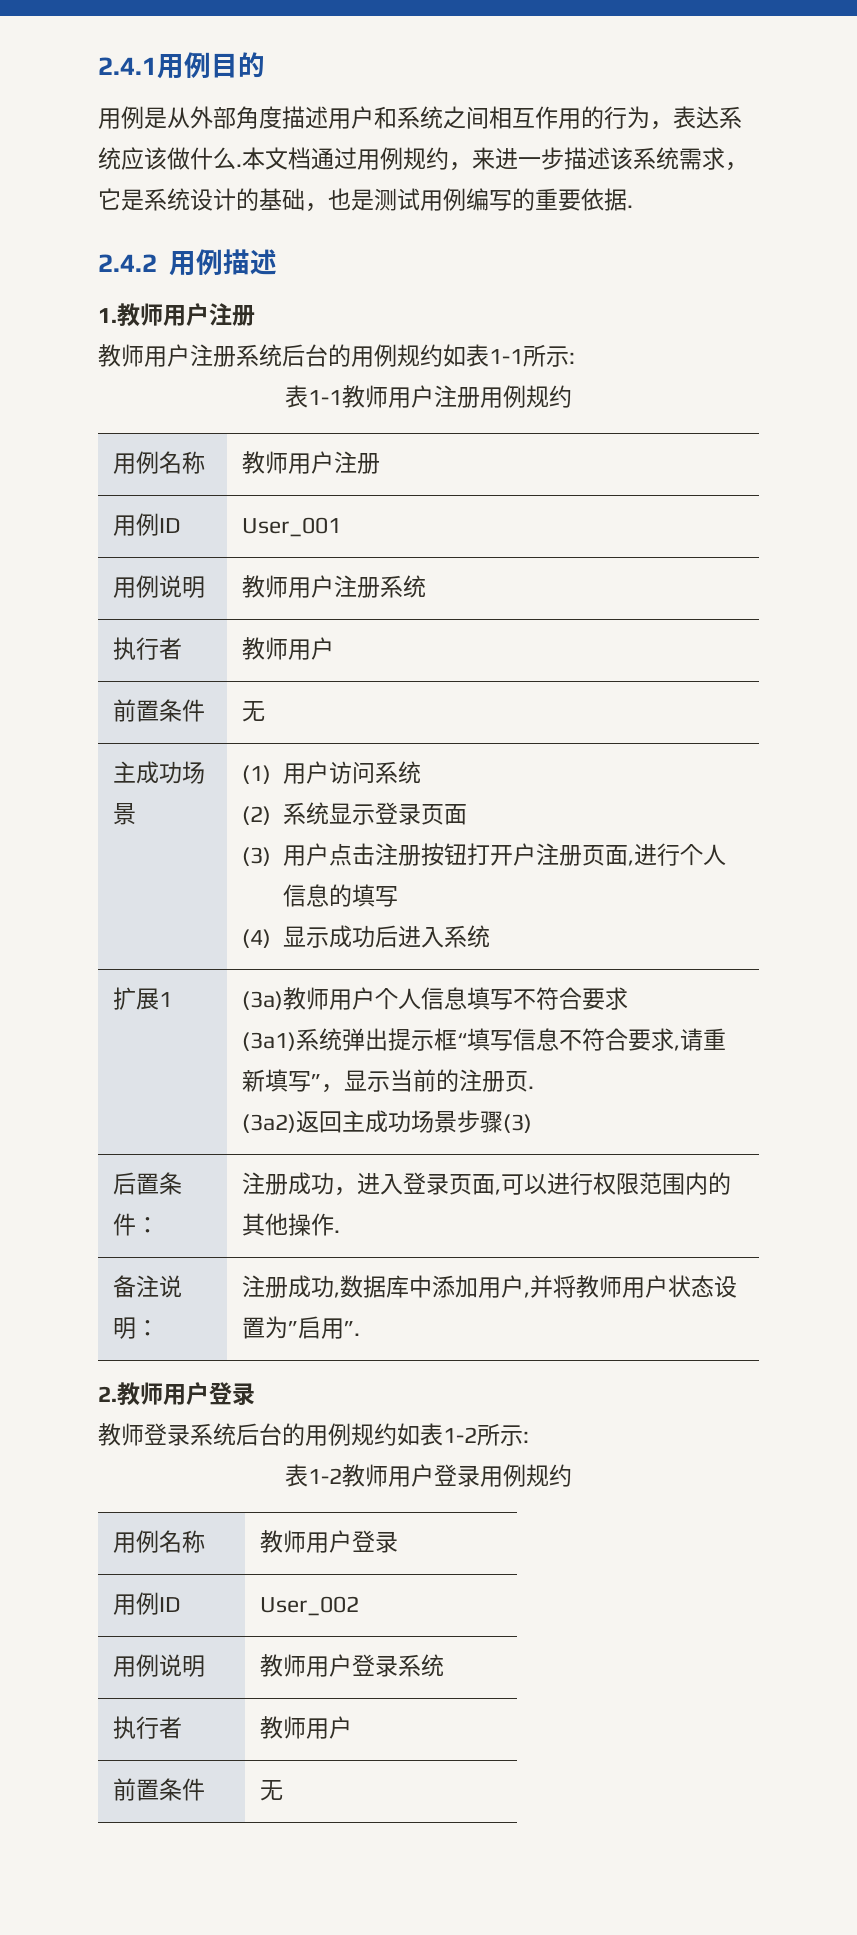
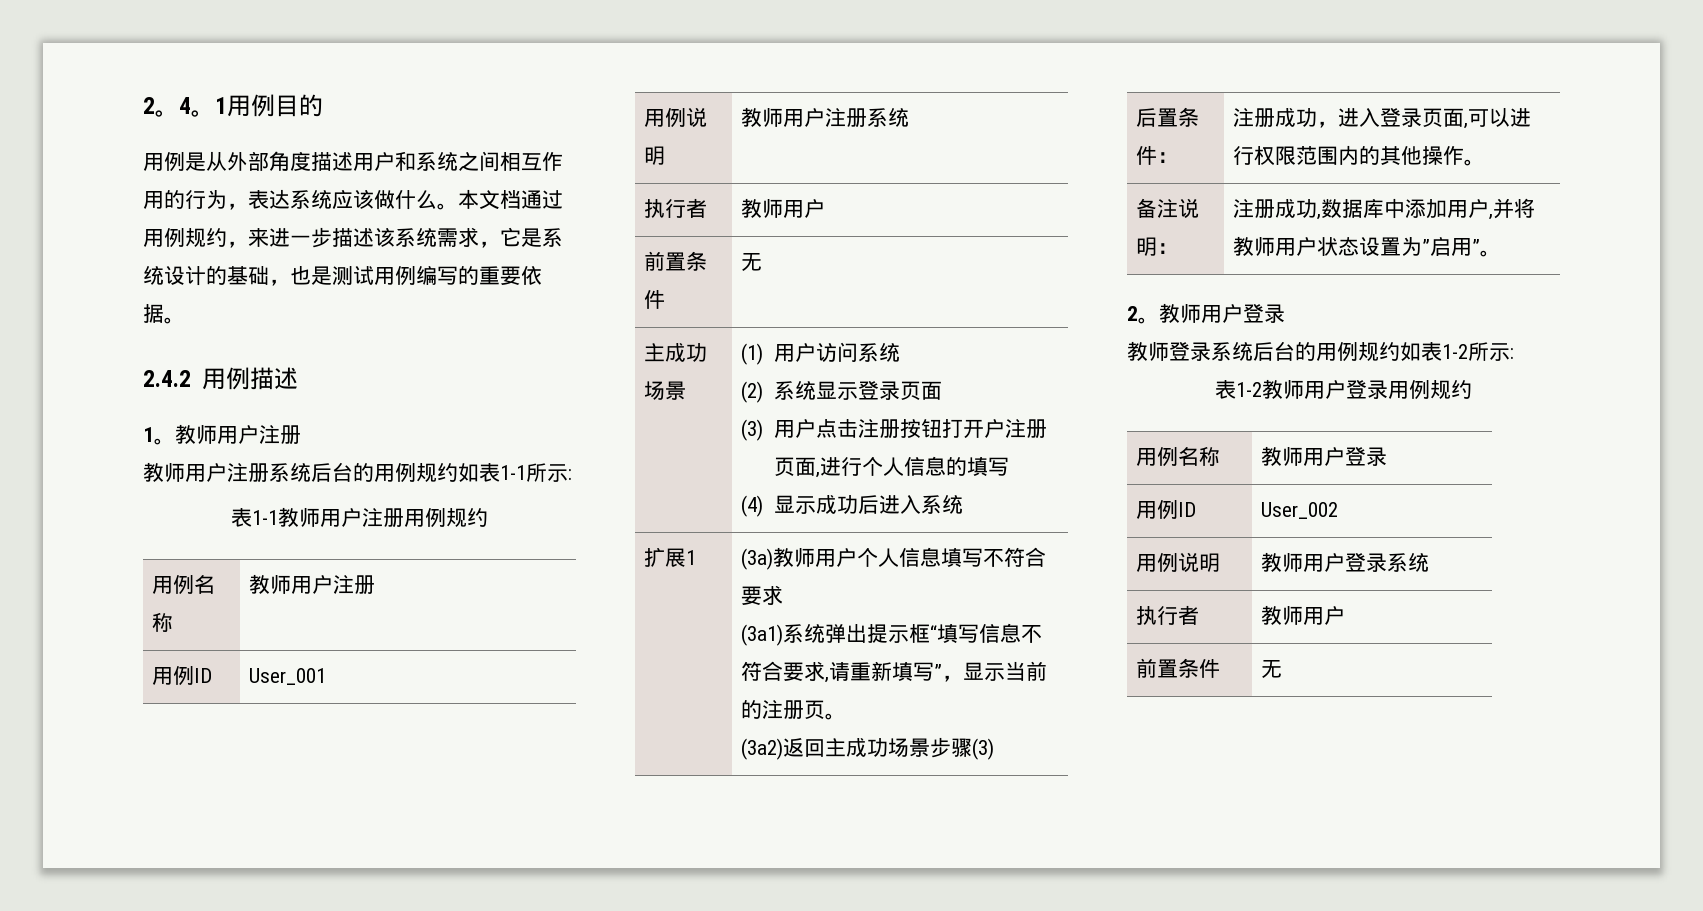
- 2.4.1用例目的
+ 2。4。1用例目的
- 用例是从外部角度描述用户和系统之间相互作用的行为，表达系统应该做什么.
+ 用例是从外部角度描述用户和系统之间相互作用的行为，表达系统应该做什么。
- 本文档通过用例规约，来进一步描述该系统需求，它是系统设计的基础，也是测试用例编写的重要依据.
+ 本文档通过用例规约，来进一步描述该系统需求，它是系统设计的基础，也是测试用例编写的重要依据。
- 1.教师用户注册
+ 1。教师用户注册
  扩展1 | (3a)教师用户个人信息填写不符合要求
- (3a1)系统弹出提示框“填写信息不符合要求,请重新填写”，显示当前的注册页.
+ (3a1)系统弹出提示框“填写信息不符合要求,请重新填写”，显示当前的注册页。
- 后置条件： | 注册成功，进入登录页面,可以进行权限范围内的其他操作.
+ 后置条件： | 注册成功，进入登录页面,可以进行权限范围内的其他操作。
- 备注说明： | 注册成功,数据库中添加用户,并将教师用户状态设置为”启用”.
- 2.教师用户登录
+ 备注说明： | 注册成功,数据库中添加用户,并将教师用户状态设置为”启用”。
+ 2。教师用户登录

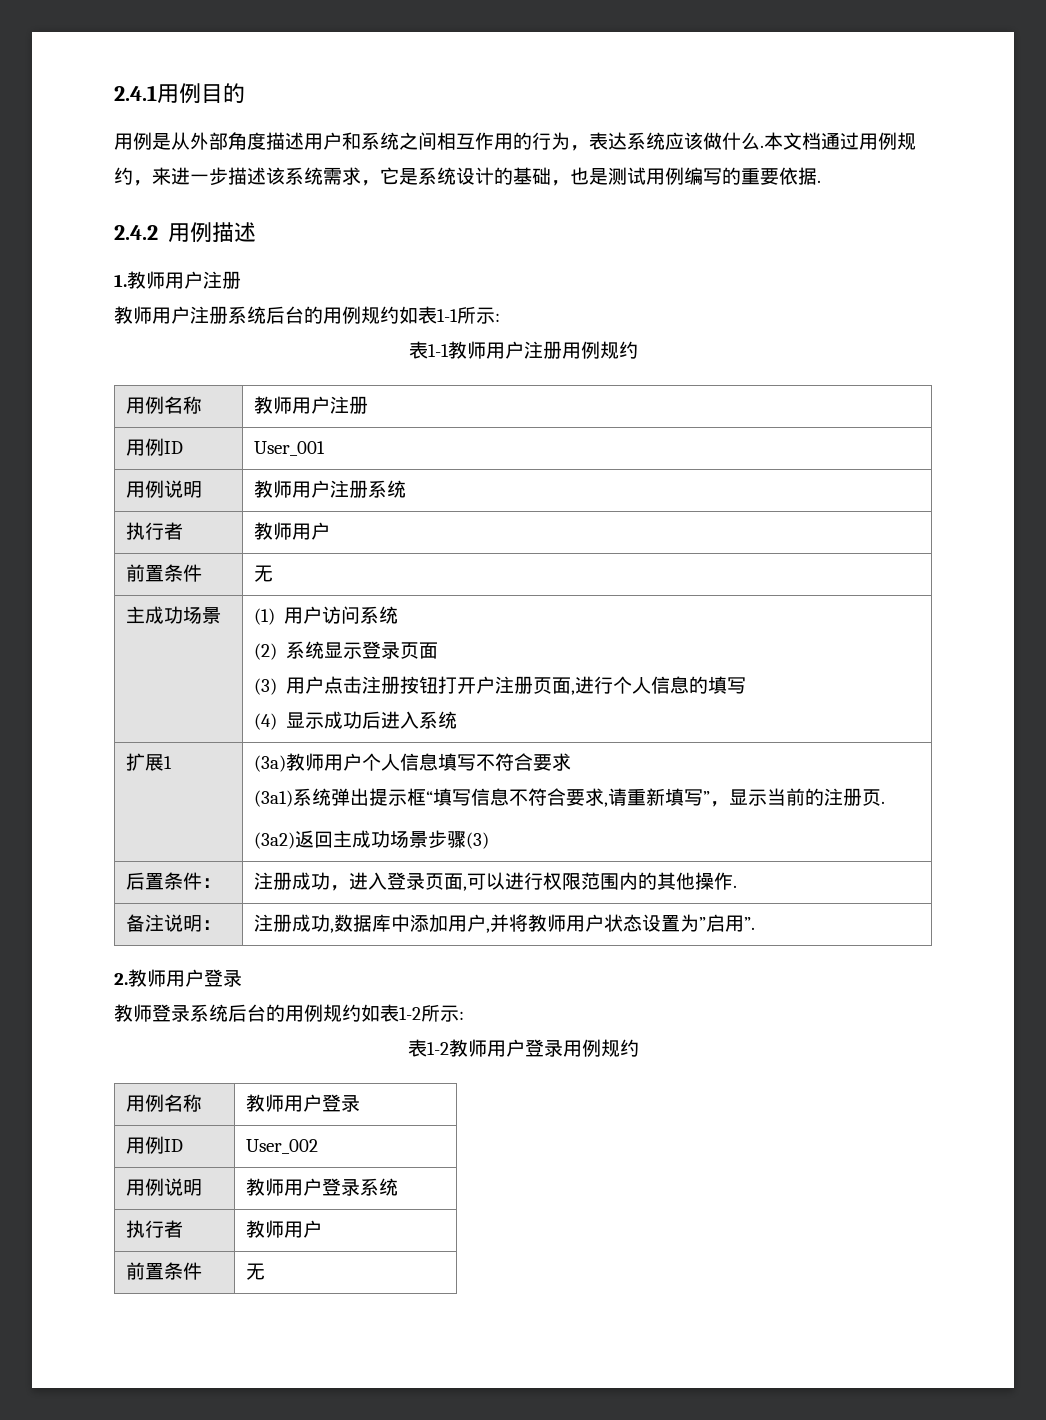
- 2。4。1用例目的
+ 2.4.1用例目的
- 用例是从外部角度描述用户和系统之间相互作用的行为，表达系统应该做什么。
+ 用例是从外部角度描述用户和系统之间相互作用的行为，表达系统应该做什么.
- 本文档通过用例规约，来进一步描述该系统需求，它是系统设计的基础，也是测试用例编写的重要依据。
+ 本文档通过用例规约，来进一步描述该系统需求，它是系统设计的基础，也是测试用例编写的重要依据.
- 1。教师用户注册
+ 1.教师用户注册
  扩展1 | (3a)教师用户个人信息填写不符合要求
- (3a1)系统弹出提示框“填写信息不符合要求,请重新填写”，显示当前的注册页。
+ (3a1)系统弹出提示框“填写信息不符合要求,请重新填写”，显示当前的注册页.
- 后置条件： | 注册成功，进入登录页面,可以进行权限范围内的其他操作。
+ 后置条件： | 注册成功，进入登录页面,可以进行权限范围内的其他操作.
- 备注说明： | 注册成功,数据库中添加用户,并将教师用户状态设置为”启用”。
- 2。教师用户登录
+ 备注说明： | 注册成功,数据库中添加用户,并将教师用户状态设置为”启用”.
+ 2.教师用户登录

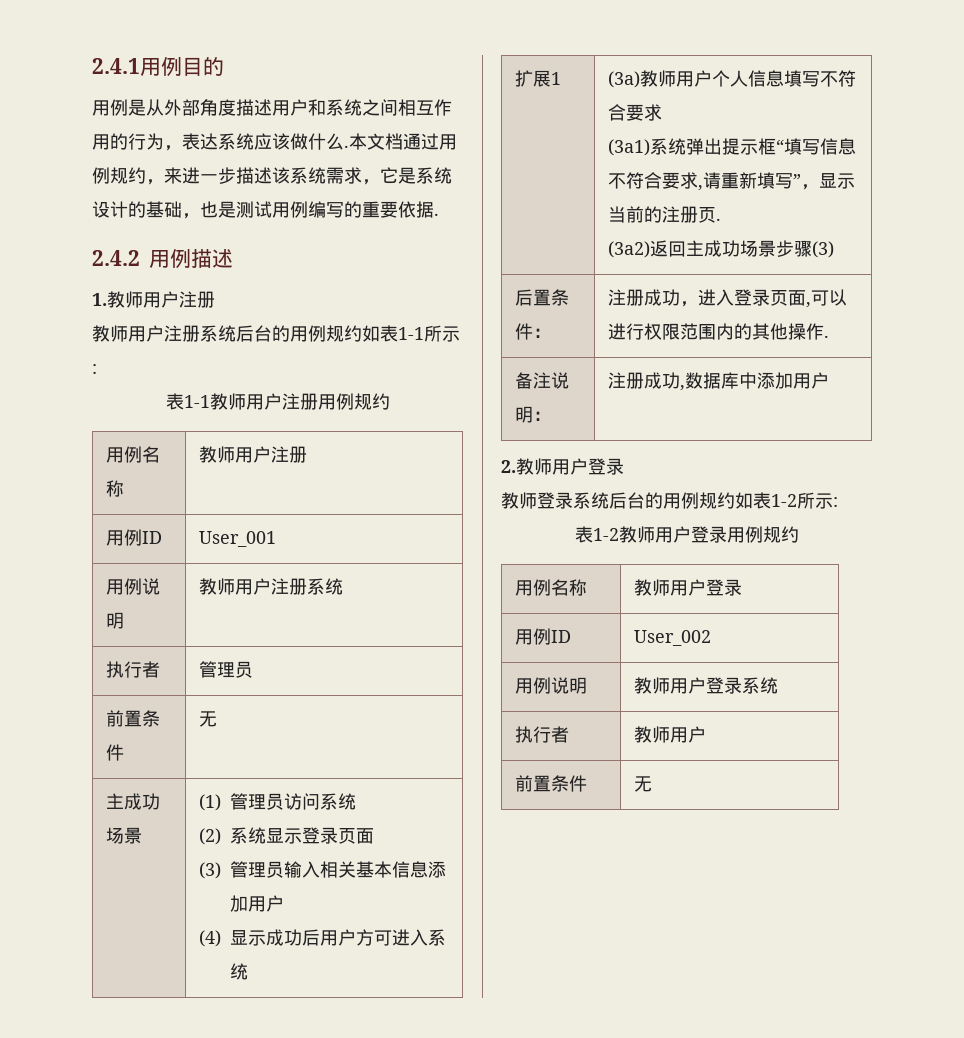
  用例说明 | 教师用户注册系统
- 执行者 | 教师用户
+ 执行者 | 管理员
- 主成功场景 | (1)用户访问系统
+ 主成功场景 | (1)管理员访问系统
  (2)系统显示登录页面
- (3)用户点击注册按钮打开户注册页面,进行个人信息的填写
- (4)显示成功后进入系统
+ (3)管理员输入相关基本信息添加用户
+ (4)显示成功后用户方可进入系统
- 备注说明： | 注册成功,数据库中添加用户,并将教师用户状态设置为”启用”.
+ 备注说明： | 注册成功,数据库中添加用户

